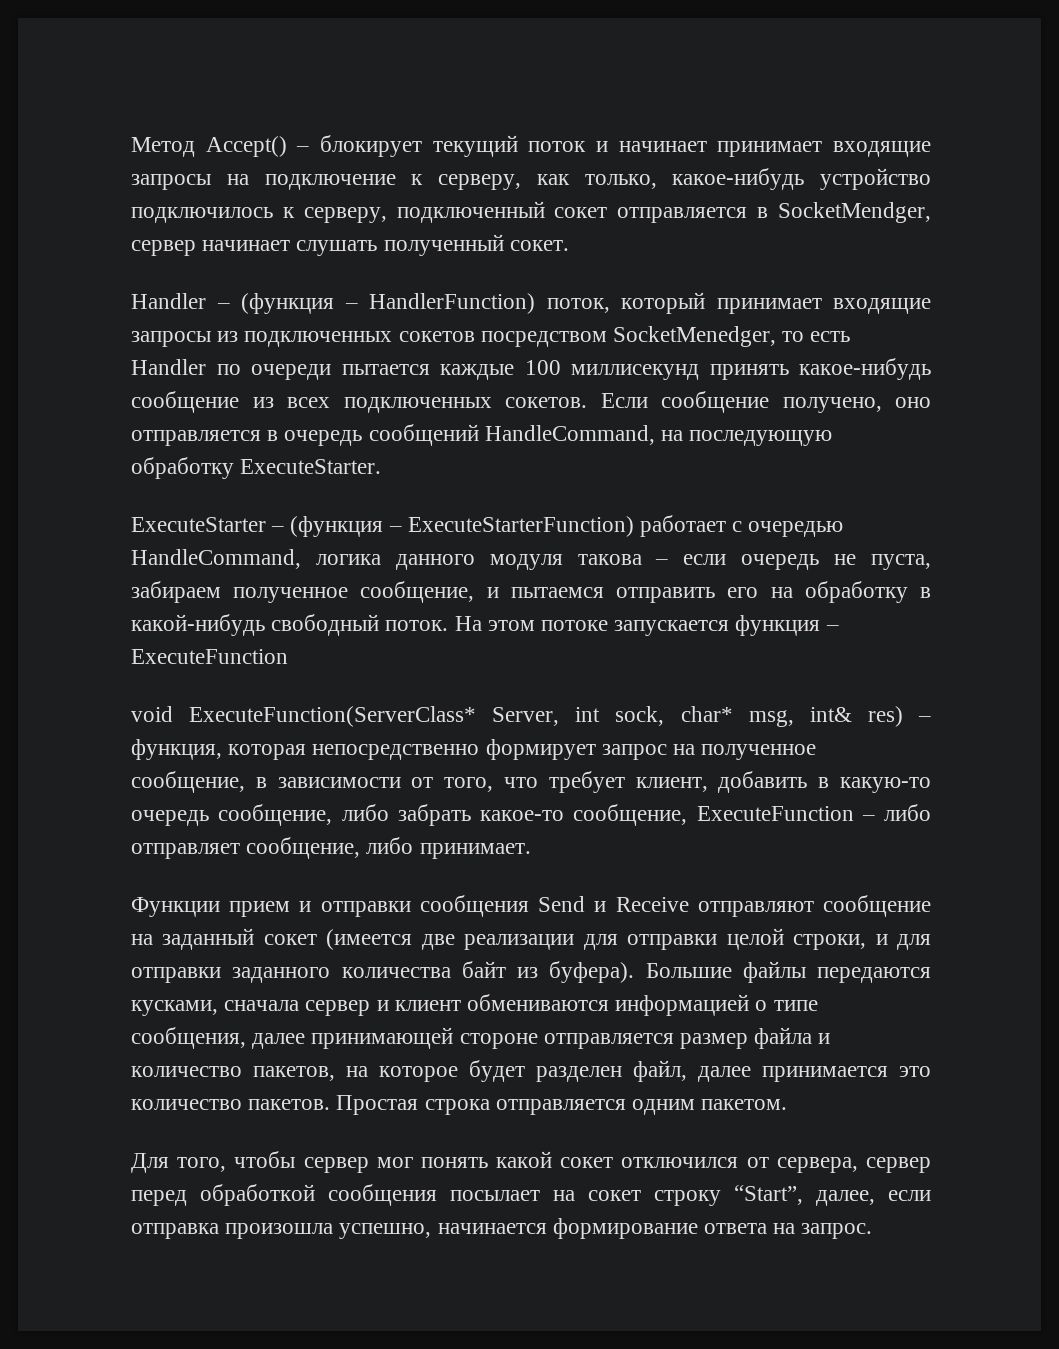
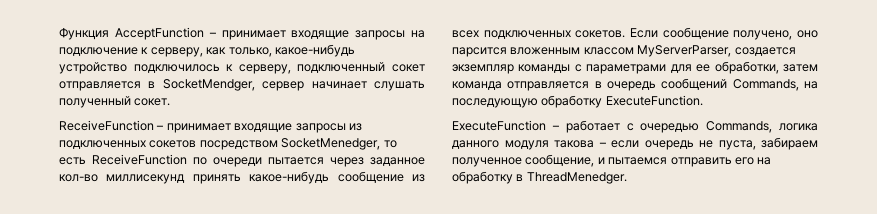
- Метод Accept() – блокирует текущий поток и начинает принимает входящие запросы на подключение к серверу, как только, какое-нибудь устройство подключилось к серверу, подключенный сокет отправляется в SocketMendger, сервер начинает слушать полученный сокет.
+ Функция AcceptFunction – принимает входящие запросы на подключение к серверу, как только, какое-нибудь устройство подключилось к серверу, подключенный сокет отправляется в SocketMendger, сервер начинает слушать полученный сокет.
- Handler – (функция – HandlerFunction) поток, который принимает входящие запросы из подключенных сокетов посредством SocketMenedger, то есть Handler по очереди пытается каждые 100 миллисекунд принять какое-нибудь сообщение из всех подключенных сокетов.
+ ReceiveFunction – принимает входящие запросы из подключенных сокетов посредством SocketMenedger, то есть ReceiveFunction по очереди пытается через заданное кол-во миллисекунд принять какое-нибудь сообщение из всех подключенных сокетов.
- Если сообщение получено, оно отправляется в очередь сообщений HandleCommand, на последующую обработку ExecuteStarter.
- ExecuteStarter – (функция – ExecuteStarterFunction) работает с очередью HandleCommand, логика данного модуля такова – если очередь не пуста, забираем полученное сообщение, и пытаемся отправить его на обработку в какой-нибудь свободный поток. На этом потоке запускается функция – ExecuteFunction
- void ExecuteFunction(ServerClass* Server, int sock, char* msg, int& res) – функция, которая непосредственно формирует запрос на полученное сообщение, в зависимости от того, что требует клиент, добавить в какую-то очередь сообщение, либо забрать какое-то сообщение, ExecuteFunction – либо отправляет сообщение, либо принимает.
- Функции прием и отправки сообщения Send и Receive отправляют сообщение на заданный сокет (имеется две реализации для отправки целой строки, и для отправки заданного количества байт из буфера). Большие файлы передаются кусками, сначала сервер и клиент обмениваются информацией о типе сообщения, далее принимающей стороне отправляется размер файла и количество пакетов, на которое будет разделен файл, далее принимается это количество пакетов. Простая строка отправляется одним пакетом.
- Для того, чтобы сервер мог понять какой сокет отключился от сервера, сервер перед обработкой сообщения посылает на сокет строку “Start”, далее, если отправка произошла успешно, начинается формирование ответа на запрос.
+ Если сообщение получено, оно парсится вложенным классом MyServerParser, создается экземпляр команды с параметрами для ее обработки, затем команда отправляется в очередь сообщений Commands, на последующую обработку ExecuteFunction.
+ ExecuteFunction – работает с очередью Commands, логика данного модуля такова – если очередь не пуста, забираем полученное сообщение, и пытаемся отправить его на обработку в ThreadMenedger.

